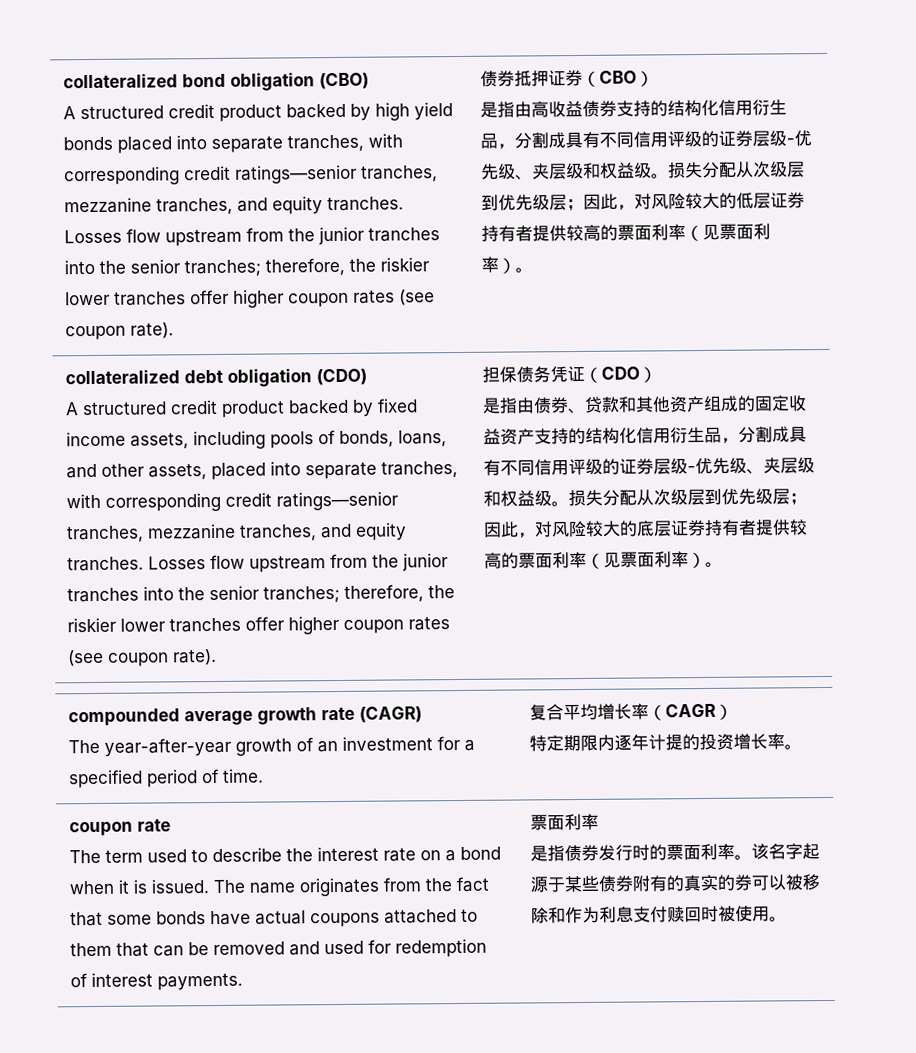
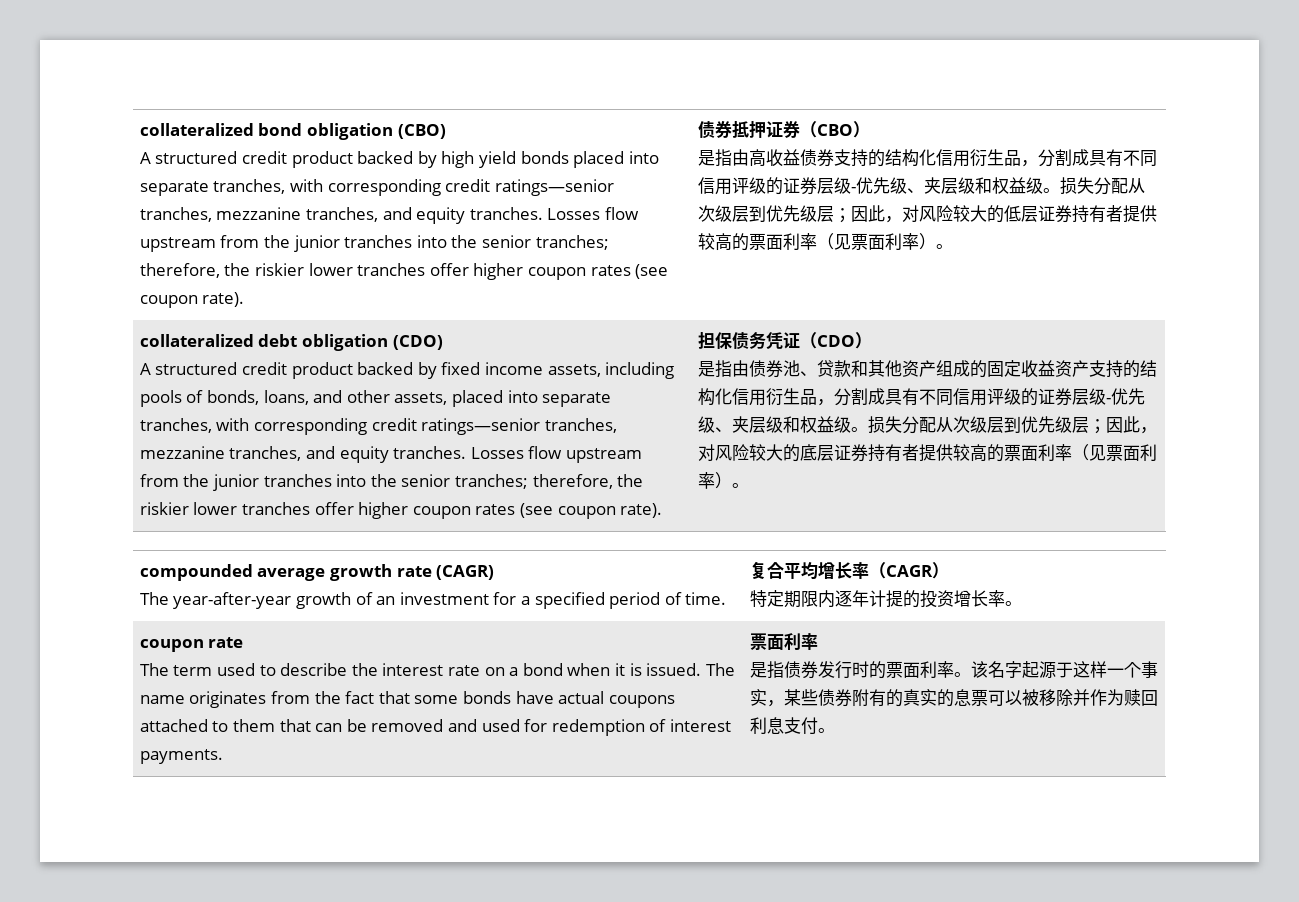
- 是指由债券、贷款和其他资产组成的固定收益资产支持的结构化信用衍生品，分割成具有不同信用评级的证券层级-优先级、夹层级和权益级。
+ 是指由债券池、贷款和其他资产组成的固定收益资产支持的结构化信用衍生品，分割成具有不同信用评级的证券层级-优先级、夹层级和权益级。
- 该名字起源于某些债券附有的真实的券可以被移除和作为利息支付赎回时被使用。
+ 该名字起源于这样一个事实，某些债券附有的真实的息票可以被移除并作为赎回利息支付。

